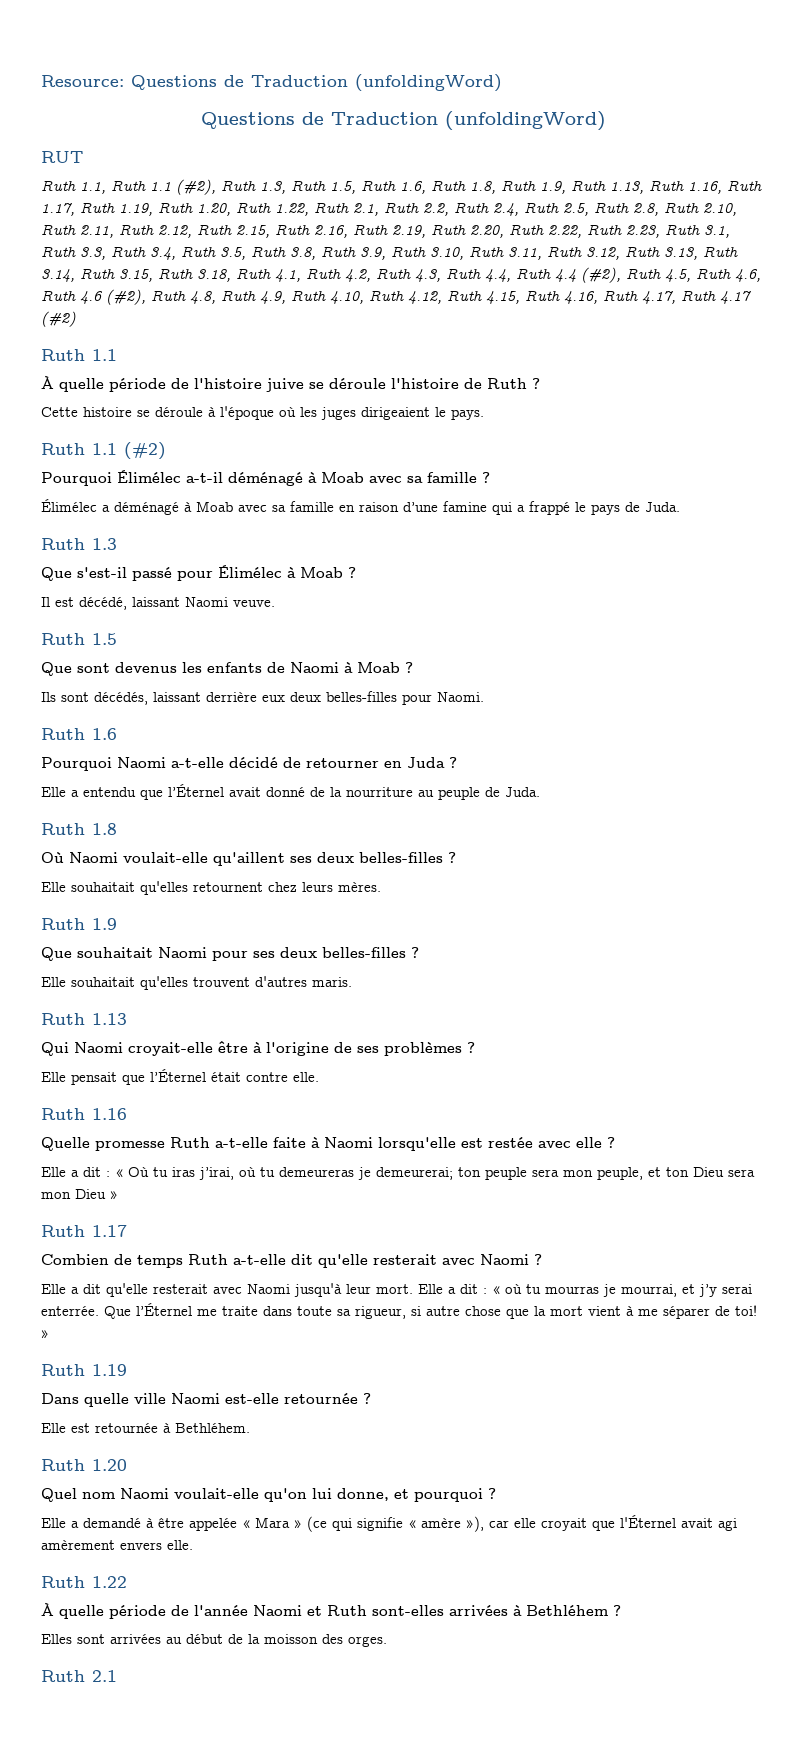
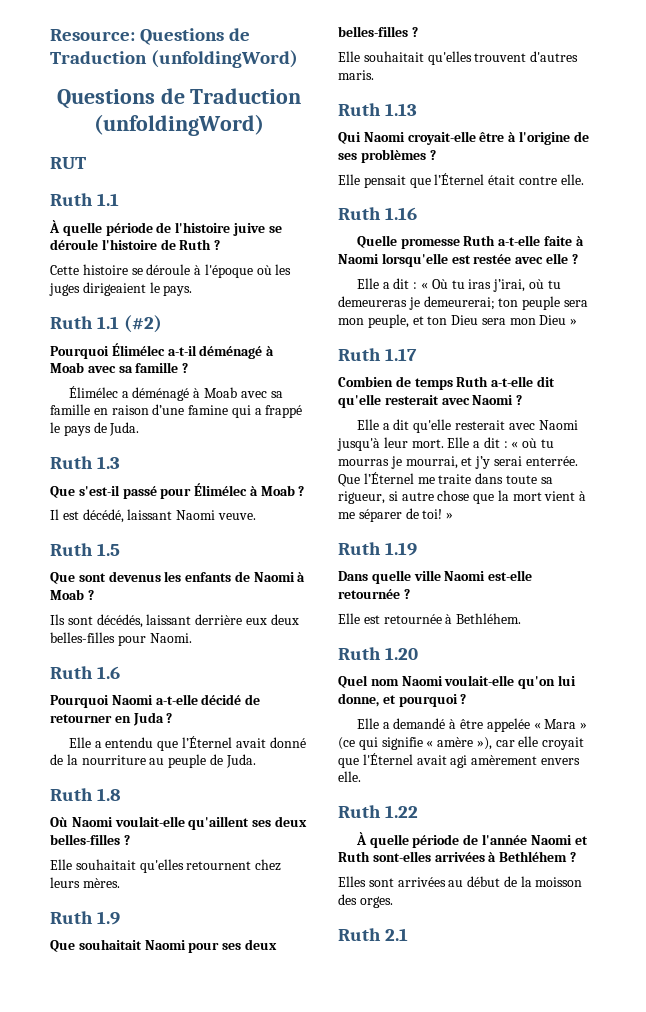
- Ruth 1.1, Ruth 1.1 (#2), Ruth 1.3, Ruth 1.5, Ruth 1.6, Ruth 1.8, Ruth 1.9, Ruth 1.13, Ruth 1.16, Ruth 1.17, Ruth 1.19, Ruth 1.20, Ruth 1.22, Ruth 2.1, Ruth 2.2, Ruth 2.4, Ruth 2.5, Ruth 2.8, Ruth 2.10, Ruth 2.11, Ruth 2.12, Ruth 2.15, Ruth 2.16, Ruth 2.19, Ruth 2.20, Ruth 2.22, Ruth 2.23, Ruth 3.1, Ruth 3.3, Ruth 3.4, Ruth 3.5, Ruth 3.8, Ruth 3.9, Ruth 3.10, Ruth 3.11, Ruth 3.12, Ruth 3.13, Ruth 3.14, Ruth 3.15, Ruth 3.18, Ruth 4.1, Ruth 4.2, Ruth 4.3, Ruth 4.4, Ruth 4.4 (#2), Ruth 4.5, Ruth 4.6, Ruth 4.6 (#2), Ruth 4.8, Ruth 4.9, Ruth 4.10, Ruth 4.12, Ruth 4.15, Ruth 4.16, Ruth 4.17, Ruth 4.17 (#2)

